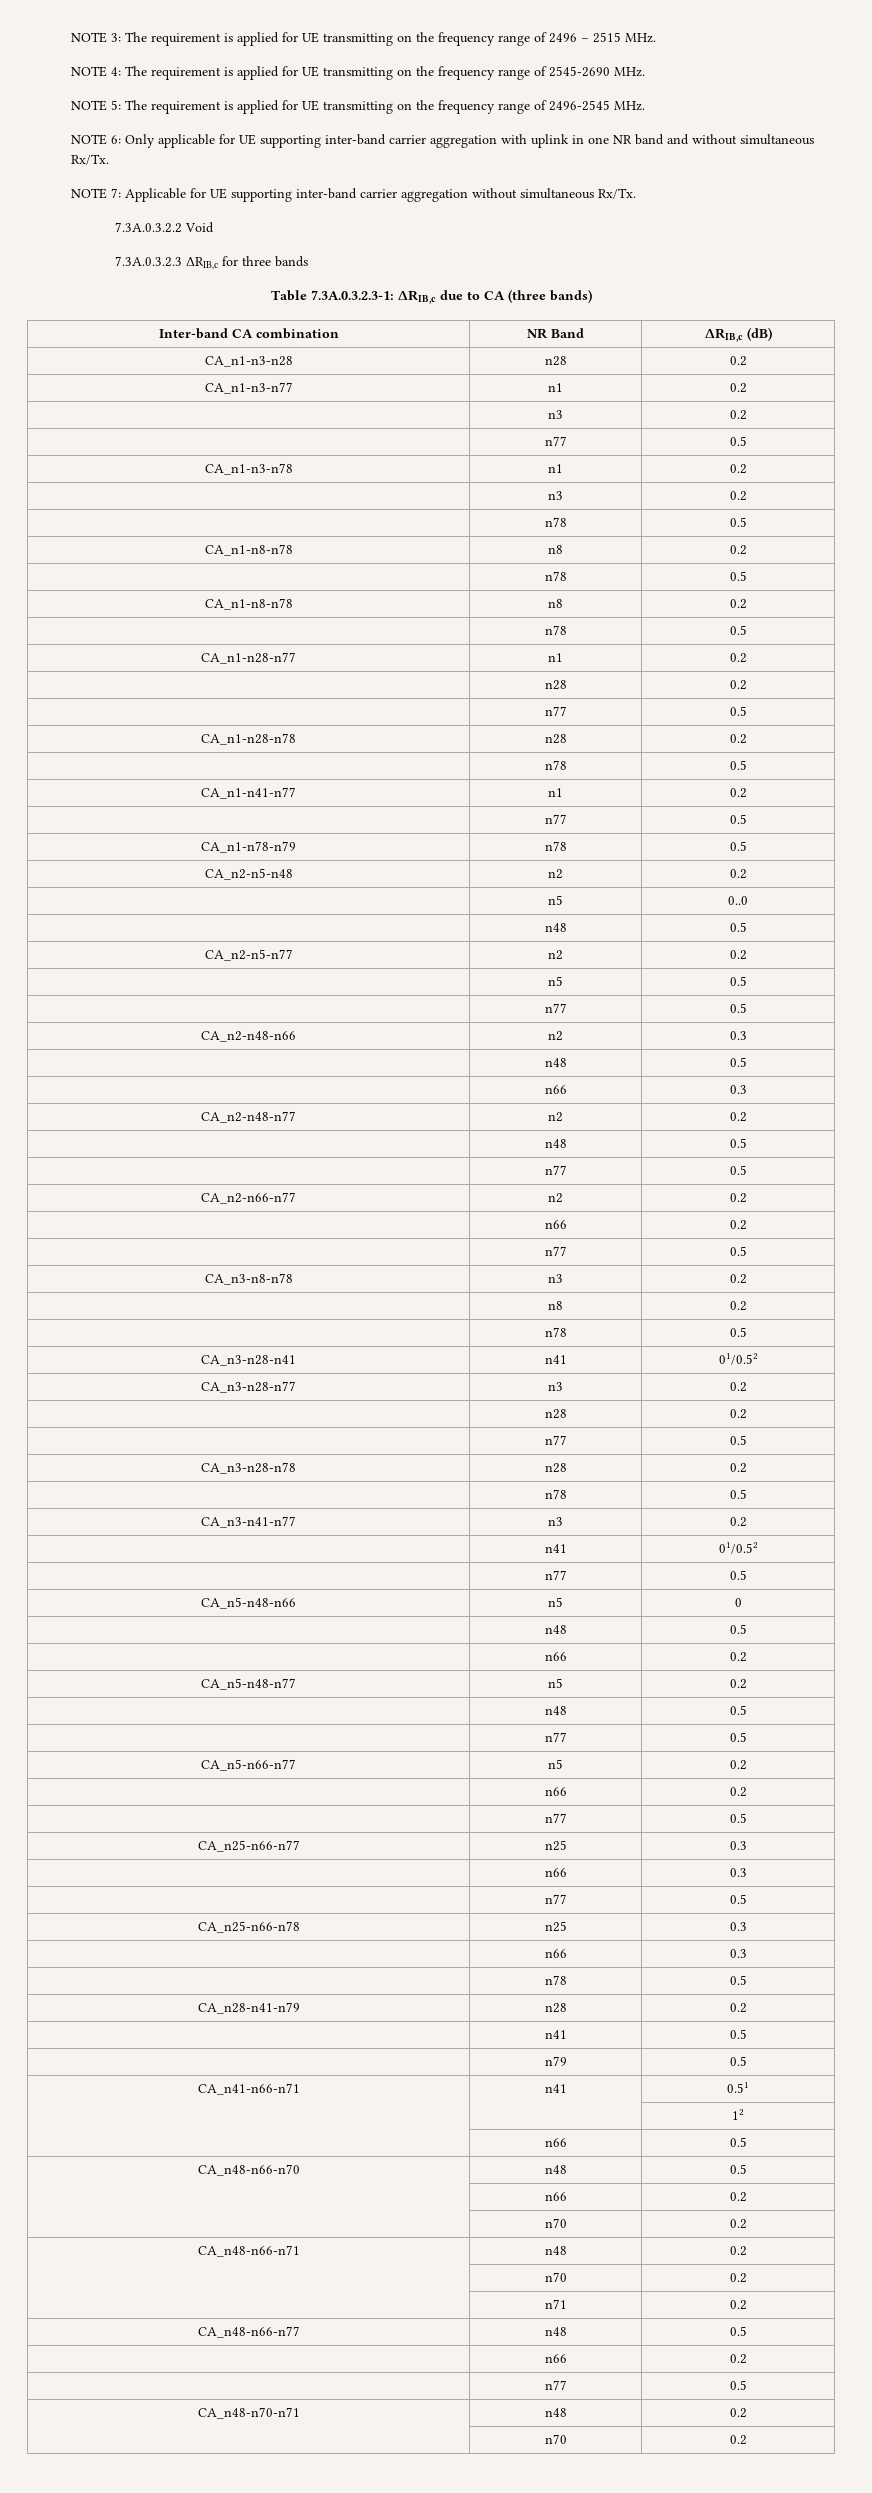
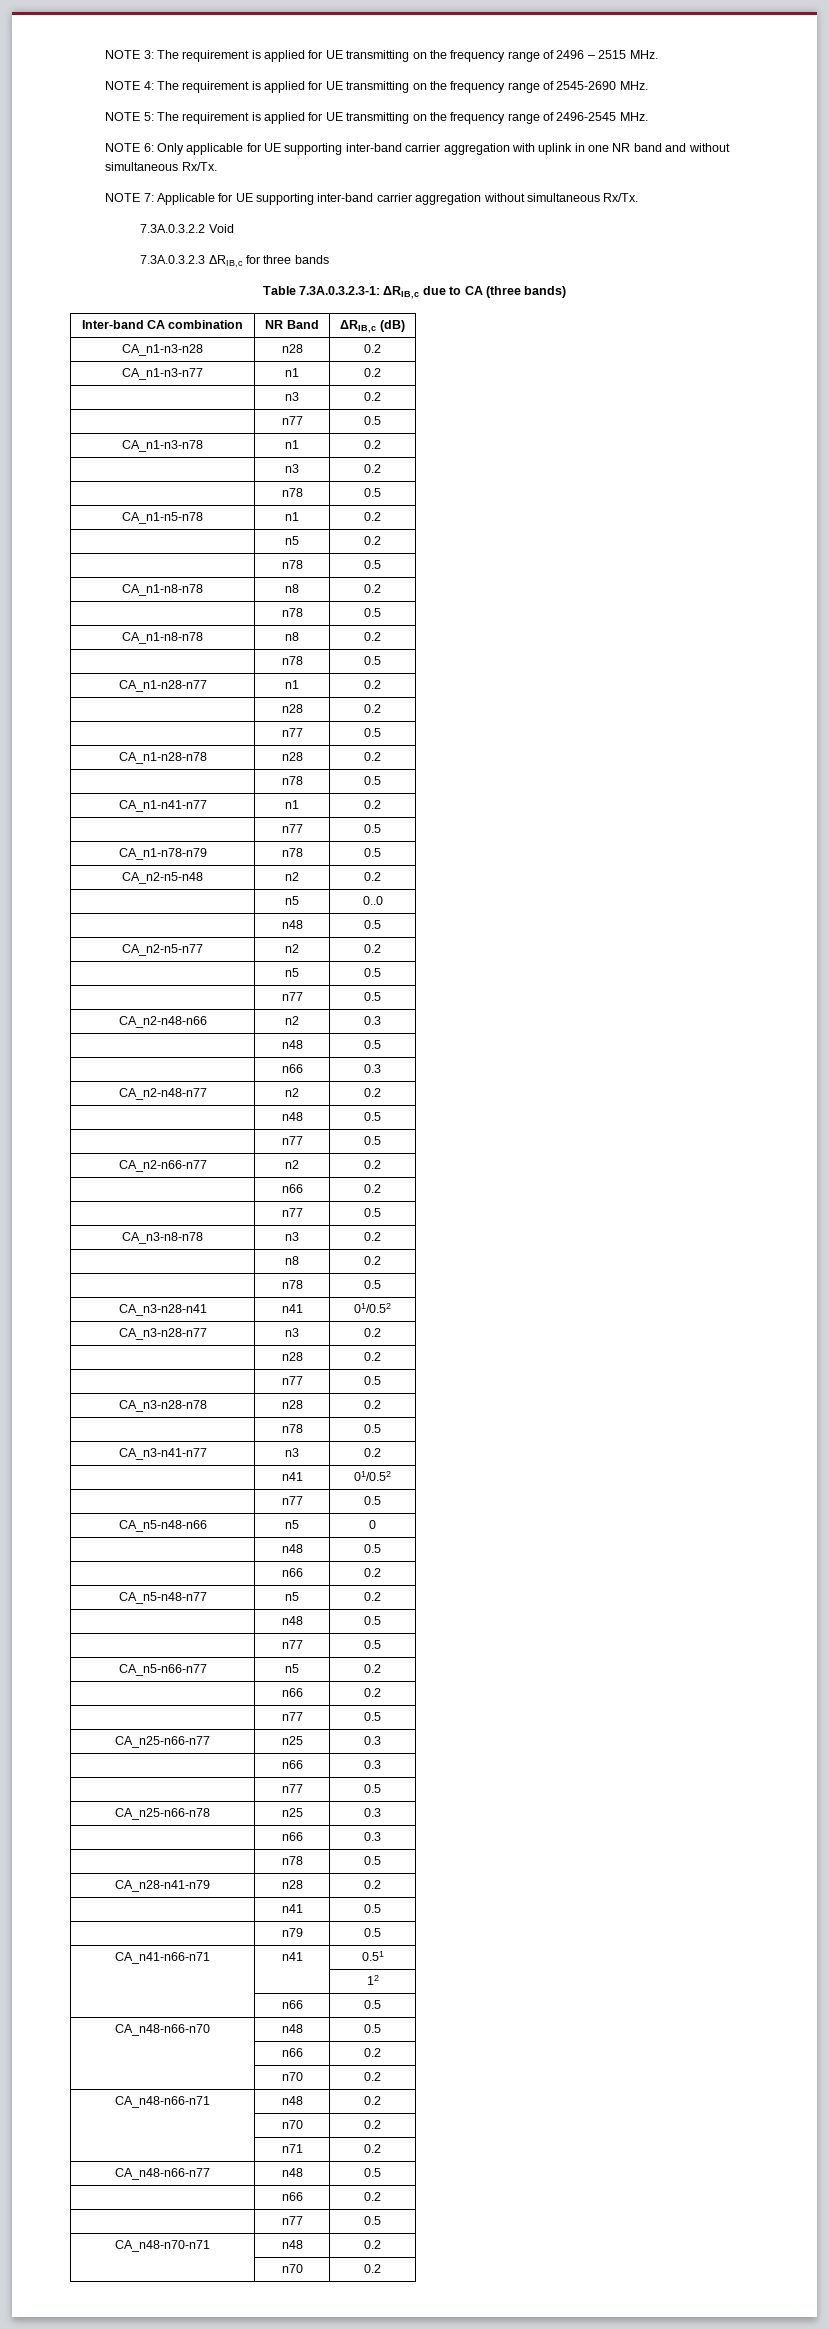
+ CA_n1-n5-n78 | n1 | 0.2
+ | n5 | 0.2
+ | n78 | 0.5

